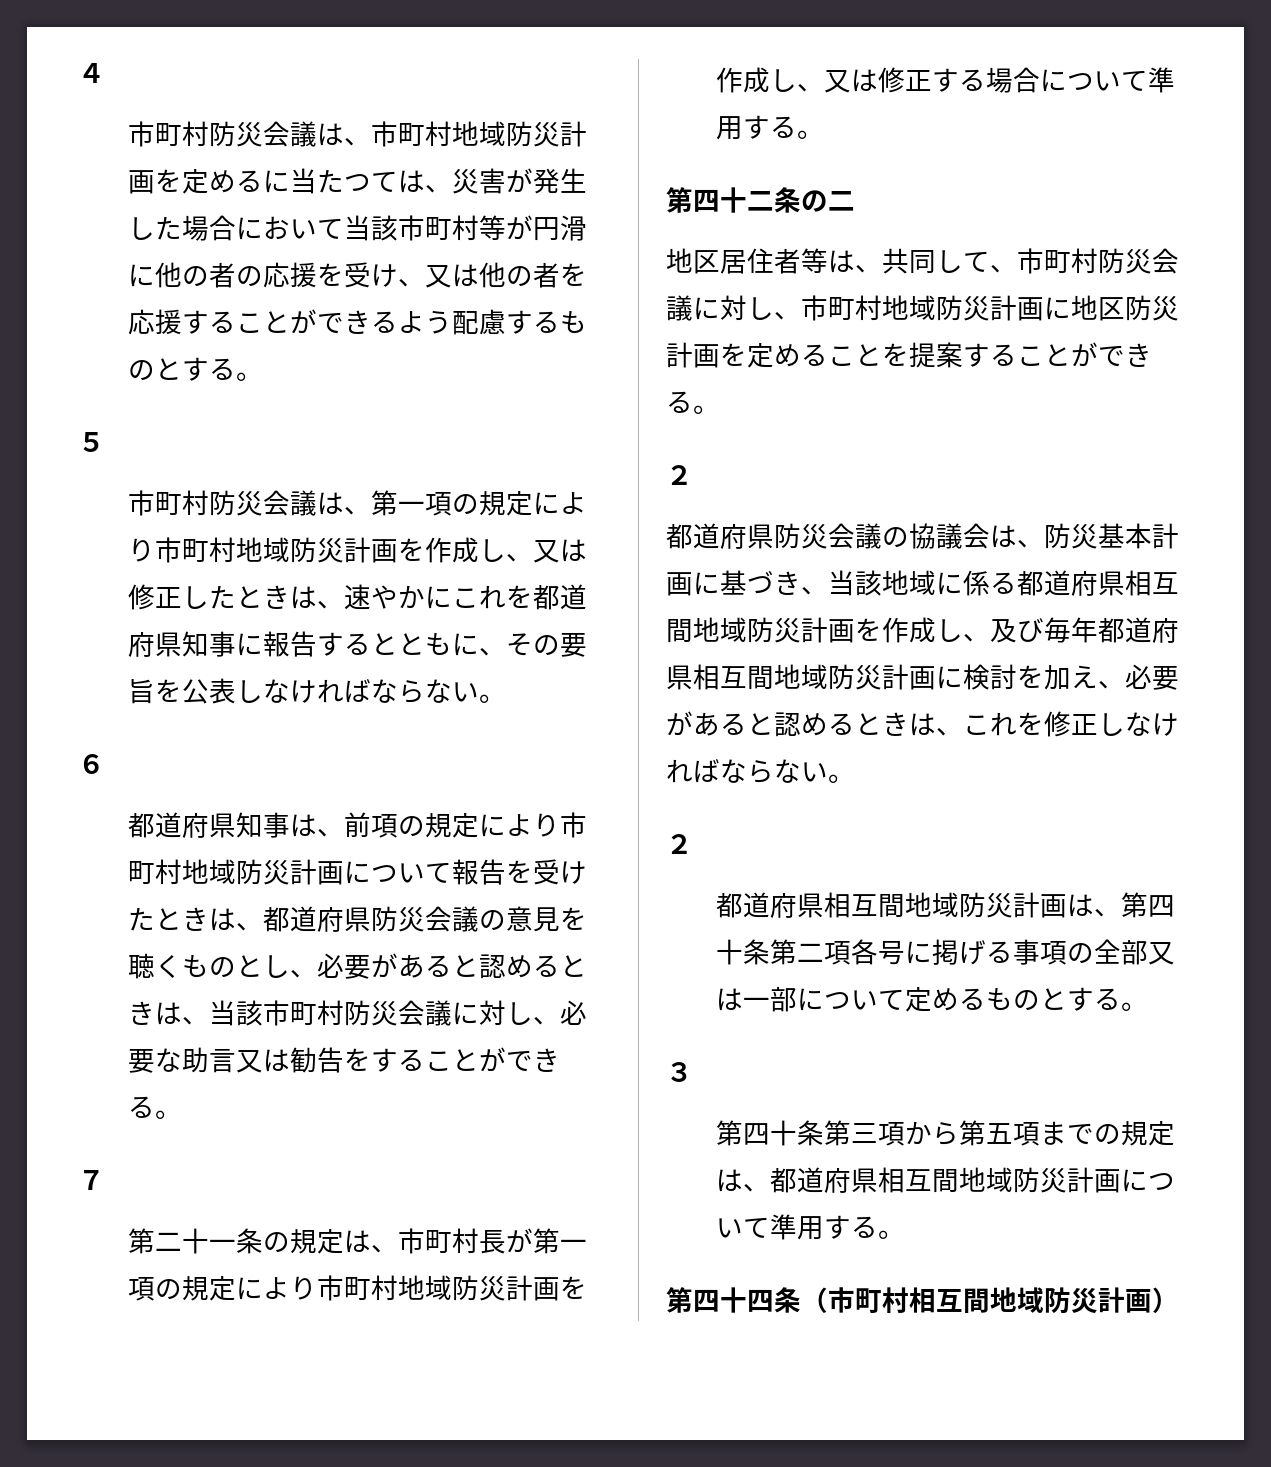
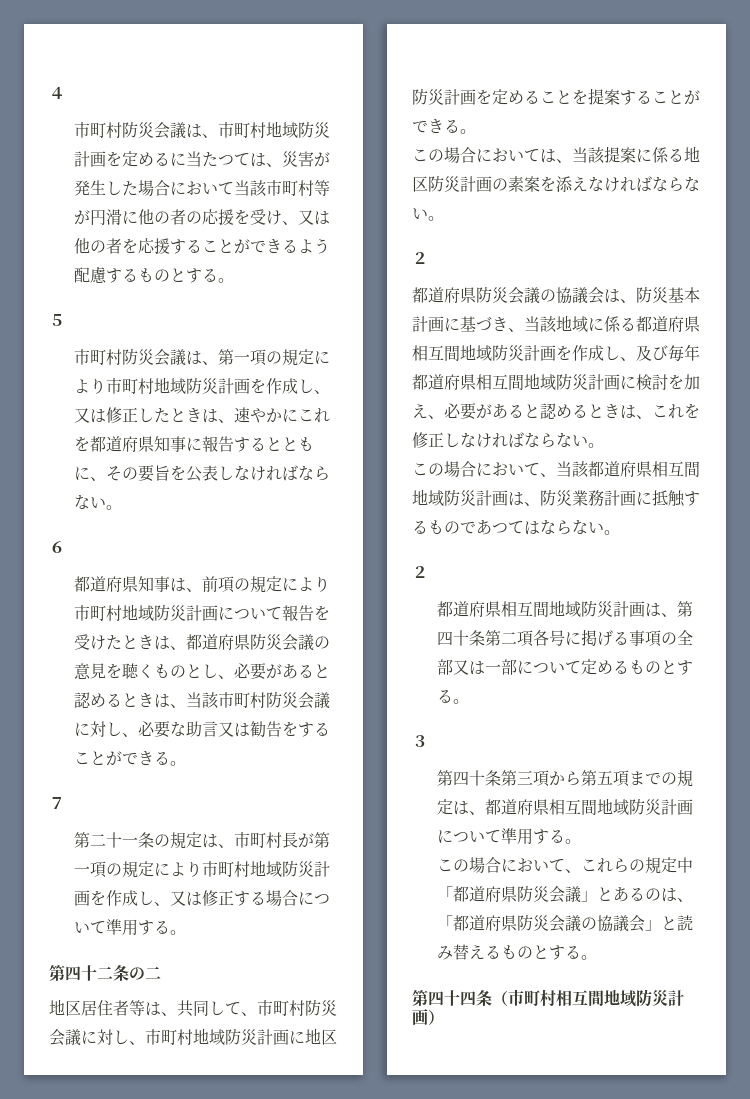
+ この場合においては、当該提案に係る地区防災計画の素案を添えなければならない。
+ この場合において、当該都道府県相互間地域防災計画は、防災業務計画に抵触するものであつてはならない。
+ この場合において、これらの規定中「都道府県防災会議」とあるのは、「都道府県防災会議の協議会」と読み替えるものとする。

